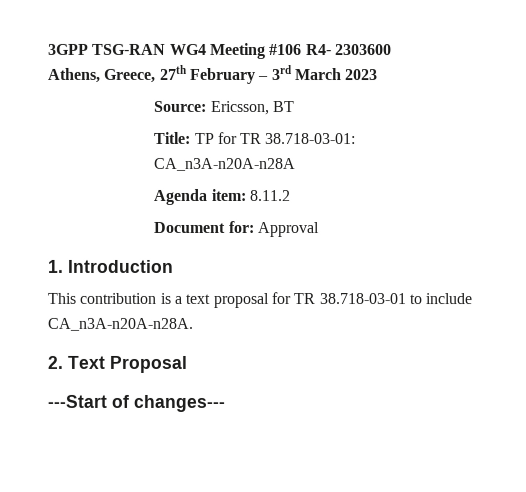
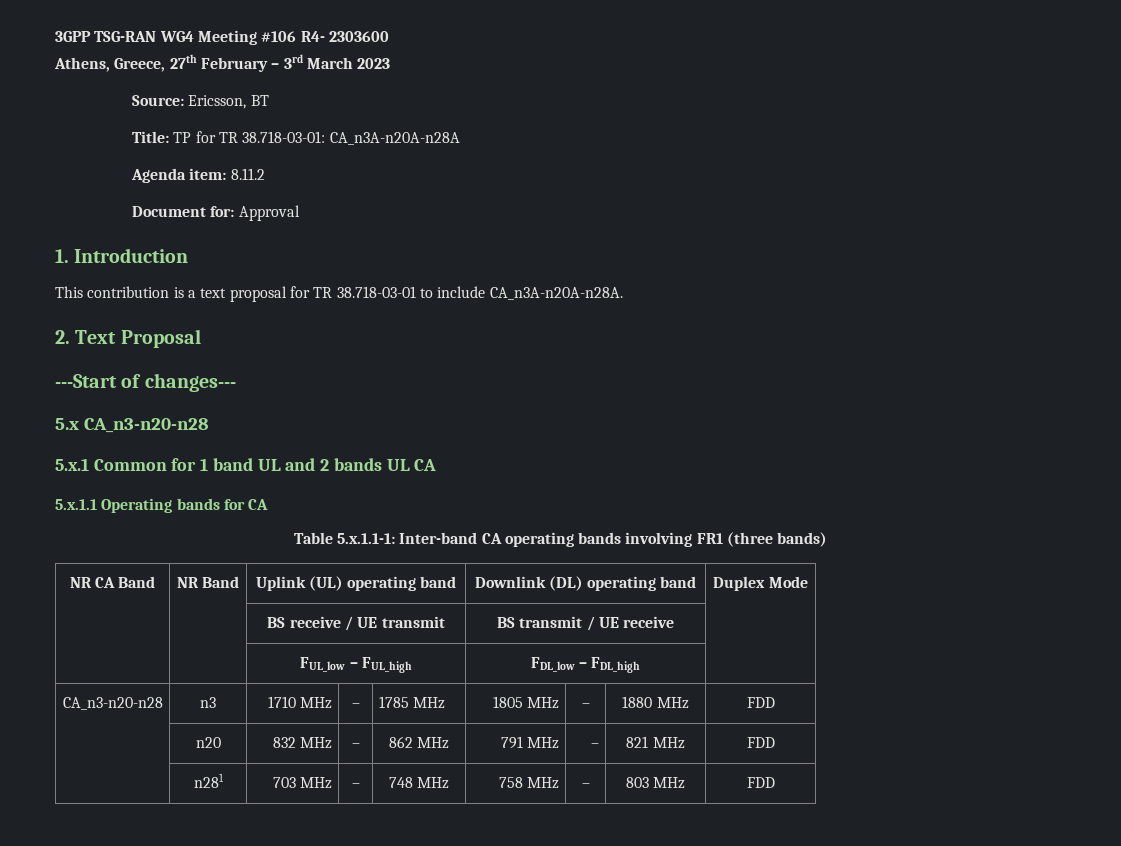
+ 5.x CA_n3-n20-n28
+ 5.x.1 Common for 1 band UL and 2 bands UL CA
+ 5.x.1.1 Operating bands for CA
+ Table 5.x.1.1-1: Inter-band CA operating bands involving FR1 (three bands)
+ NR CA Band | NR Band | Uplink (UL) operating band | Downlink (DL) operating band | Duplex Mode
+ | | BS receive / UE transmit | BS transmit / UE receive |
+ | | FUL_low – FUL_high | FDL_low – FDL_high |
+ CA_n3-n20-n28 | n3 | 1710 MHz | – | 1785 MHz | 1805 MHz | – | 1880 MHz | FDD
+ | n20 | 832 MHz | – | 862 MHz | 791 MHz | – | 821 MHz | FDD
+ | n281 | 703 MHz | – | 748 MHz | 758 MHz | – | 803 MHz | FDD

